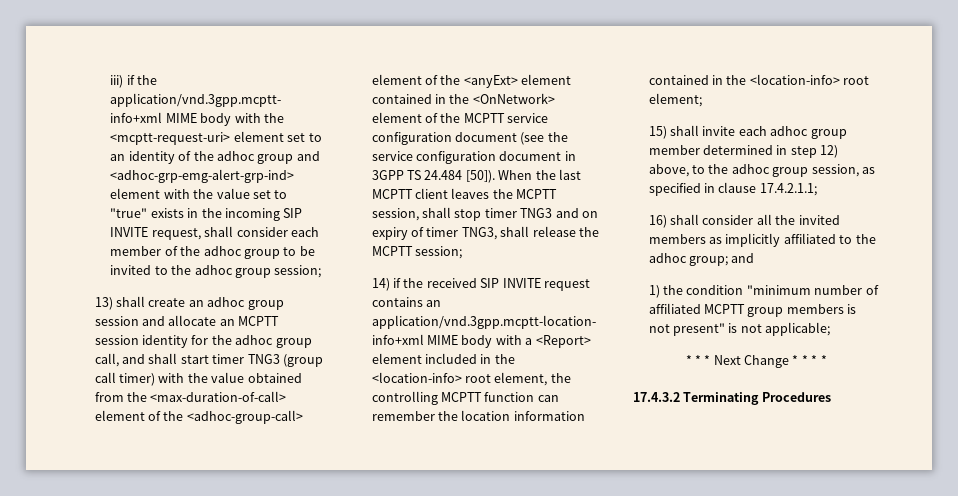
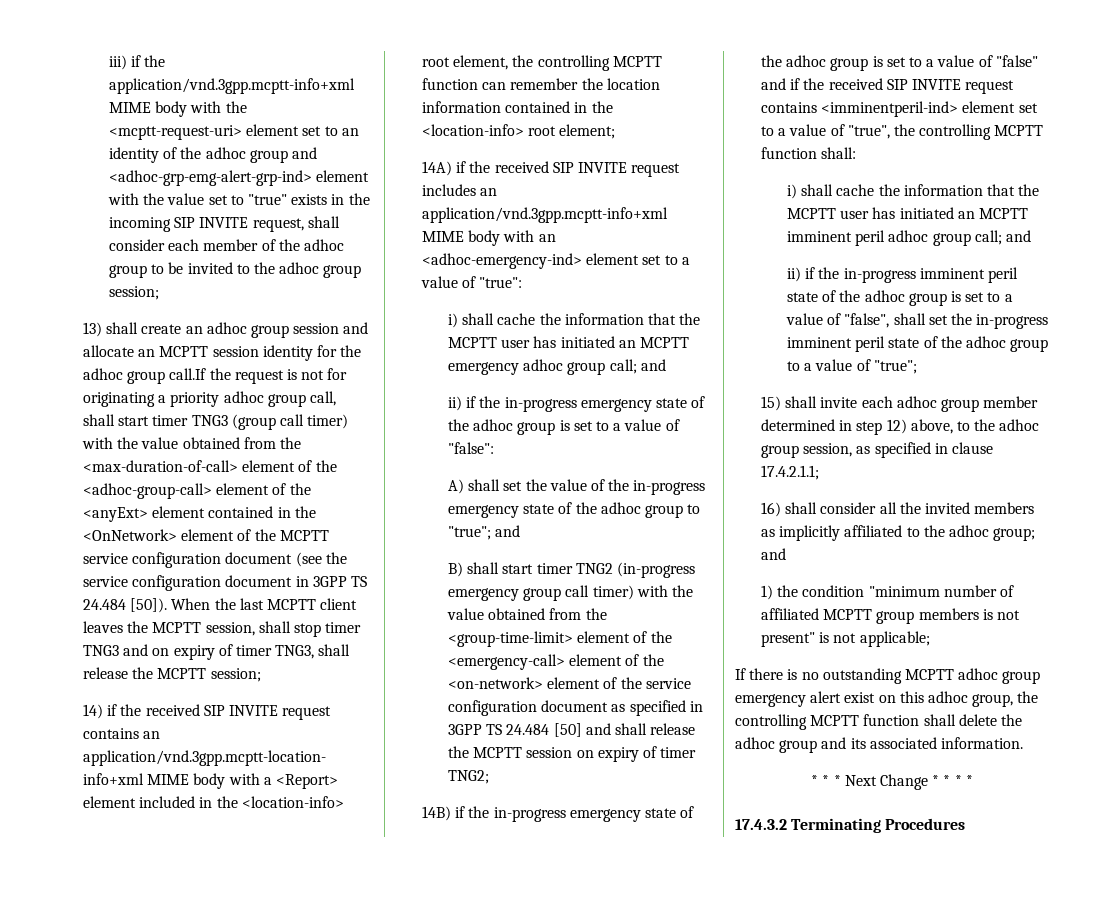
- 13) shall create an adhoc group session and allocate an MCPTT session identity for the adhoc group call, and shall start timer TNG3 (group call timer) with the value obtained from the <max-duration-of-call> element of the <adhoc-group-call> element of the <anyExt> element contained in the <OnNetwork> element of the MCPTT service configuration document (see the service configuration document in 3GPP TS 24.484 [50]).
+ 13) shall create an adhoc group session and allocate an MCPTT session identity for the adhoc group call.If the request is not for originating a priority adhoc group call, shall start timer TNG3 (group call timer) with the value obtained from the <max-duration-of-call> element of the <adhoc-group-call> element of the <anyExt> element contained in the <OnNetwork> element of the MCPTT service configuration document (see the service configuration document in 3GPP TS 24.484 [50]).
+ 14A) if the received SIP INVITE request includes an application/vnd.3gpp.mcptt-info+xml MIME body with an <adhoc-emergency-ind> element set to a value of "true":
+ i) shall cache the information that the MCPTT user has initiated an MCPTT emergency adhoc group call; and
+ ii) if the in-progress emergency state of the adhoc group is set to a value of "false":
+ A) shall set the value of the in-progress emergency state of the adhoc group to "true"; and
+ B) shall start timer TNG2 (in-progress emergency group call timer) with the value obtained from the <group-time-limit> element of the <emergency-call> element of the <on-network> element of the service configuration document as specified in 3GPP TS 24.484 [50] and shall release the MCPTT session on expiry of timer TNG2;
+ 14B) if the in-progress emergency state of the adhoc group is set to a value of "false" and if the received SIP INVITE request contains <imminentperil-ind> element set to a value of "true", the controlling MCPTT function shall:
+ i) shall cache the information that the MCPTT user has initiated an MCPTT imminent peril adhoc group call; and
+ ii) if the in-progress imminent peril state of the adhoc group is set to a value of "false", shall set the in-progress imminent peril state of the adhoc group to a value of "true";
+ If there is no outstanding MCPTT adhoc group emergency alert exist on this adhoc group, the controlling MCPTT function shall delete the adhoc group and its associated information.

